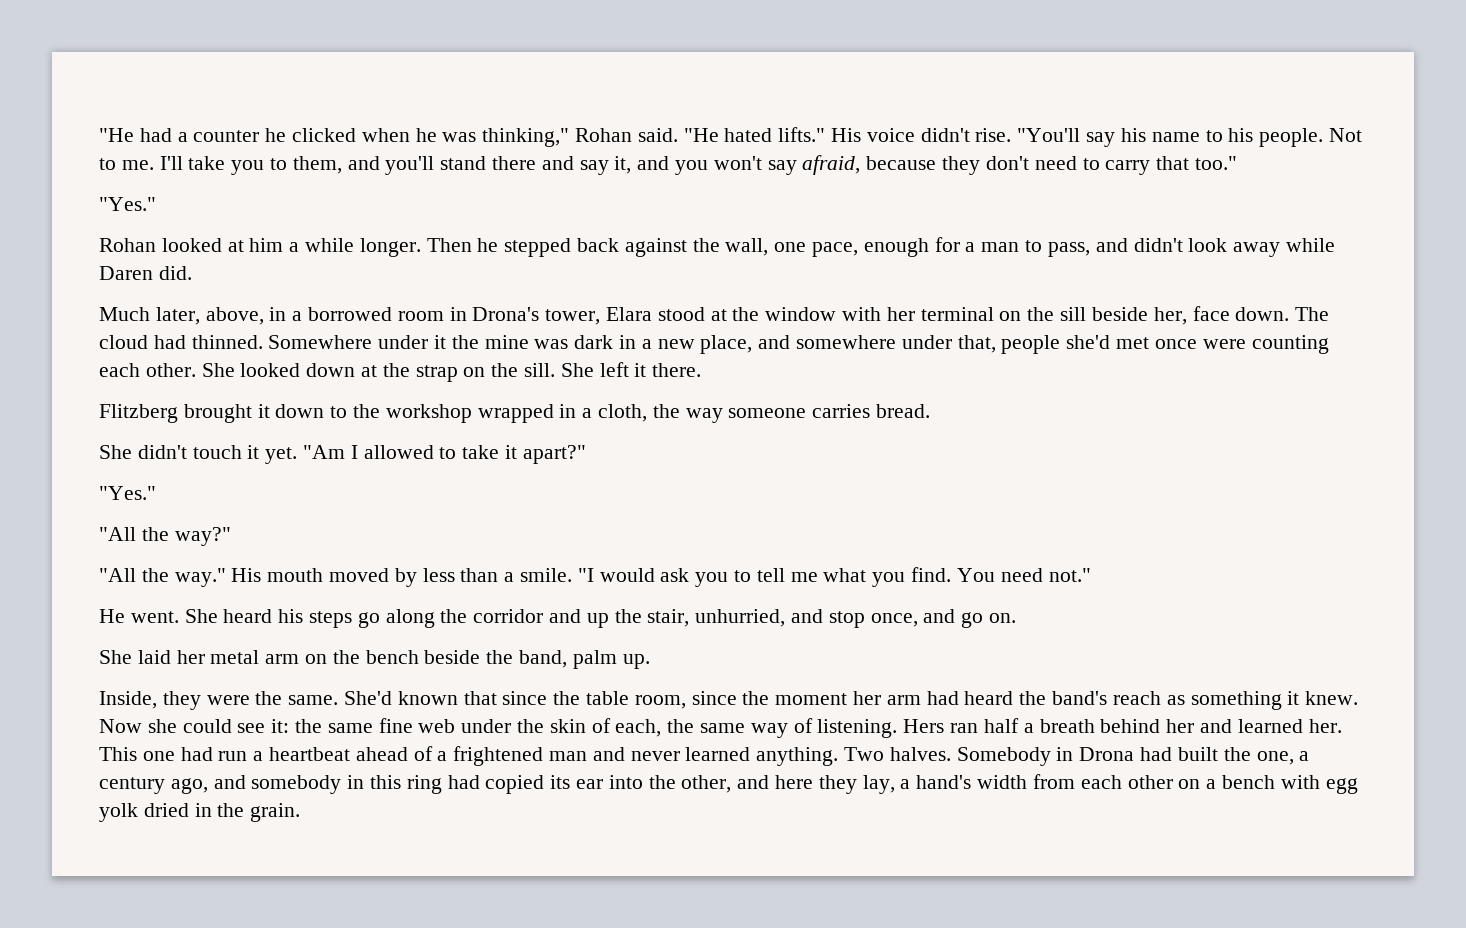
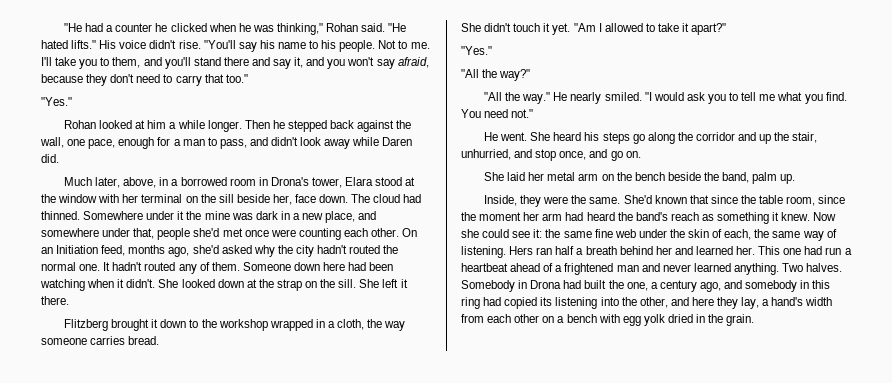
+ On an Initiation feed, months ago, she'd asked why the city hadn't routed the normal one. It hadn't routed any of them. Someone down here had been watching when it didn't.
- His mouth moved by less than a smile.
+ He nearly smiled.
- Somebody in Drona had built the one, a century ago, and somebody in this ring had copied its ear into the other, and here they lay, a hand's width from each other on a bench with egg yolk dried in the grain.
+ Somebody in Drona had built the one, a century ago, and somebody in this ring had copied its listening into the other, and here they lay, a hand's width from each other on a bench with egg yolk dried in the grain.

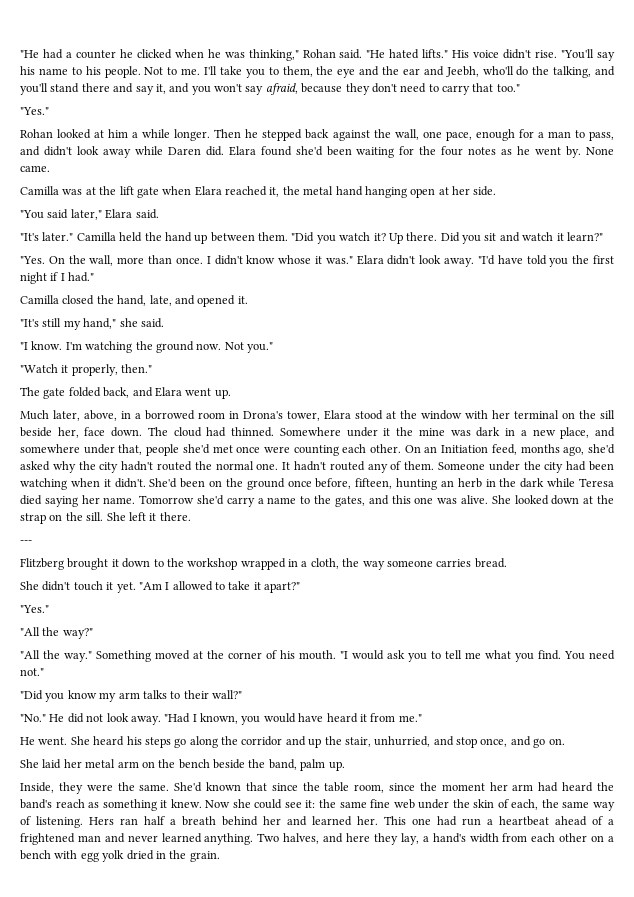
- I'll take you to them, and you'll stand there and say it, and you won't say afraid, because they don't need to carry that too."
+ I'll take you to them, the eye and the ear and Jeebh, who'll do the talking, and you'll stand there and say it, and you won't say afraid, because they don't need to carry that too."
+ Elara found she'd been waiting for the four notes as he went by. None came.
+ Camilla was at the lift gate when Elara reached it, the metal hand hanging open at her side.
+ "You said later," Elara said.
+ "It's later." Camilla held the hand up between them. "Did you watch it? Up there. Did you sit and watch it learn?"
+ "Yes. On the wall, more than once. I didn't know whose it was." Elara didn't look away. "I'd have told you the first night if I had."
+ Camilla closed the hand, late, and opened it.
+ "It's still my hand," she said.
+ "I know. I'm watching the ground now. Not you."
+ "Watch it properly, then."
+ The gate folded back, and Elara went up.
- Someone down here had been watching when it didn't.
+ Someone under the city had been watching when it didn't.
+ She'd been on the ground once before, fifteen, hunting an herb in the dark while Teresa died saying her name. Tomorrow she'd carry a name to the gates, and this one was alive.
+ ---
- He nearly smiled.
+ Something moved at the corner of his mouth.
+ "Did you know my arm talks to their wall?"
+ "No." He did not look away. "Had I known, you would have heard it from me."
- Two halves. Somebody in Drona had built the one, a century ago, and somebody in this ring had copied its listening into the other, and here they lay, a hand's width from each other on a bench with egg yolk dried in the grain.
+ Two halves, and here they lay, a hand's width from each other on a bench with egg yolk dried in the grain.

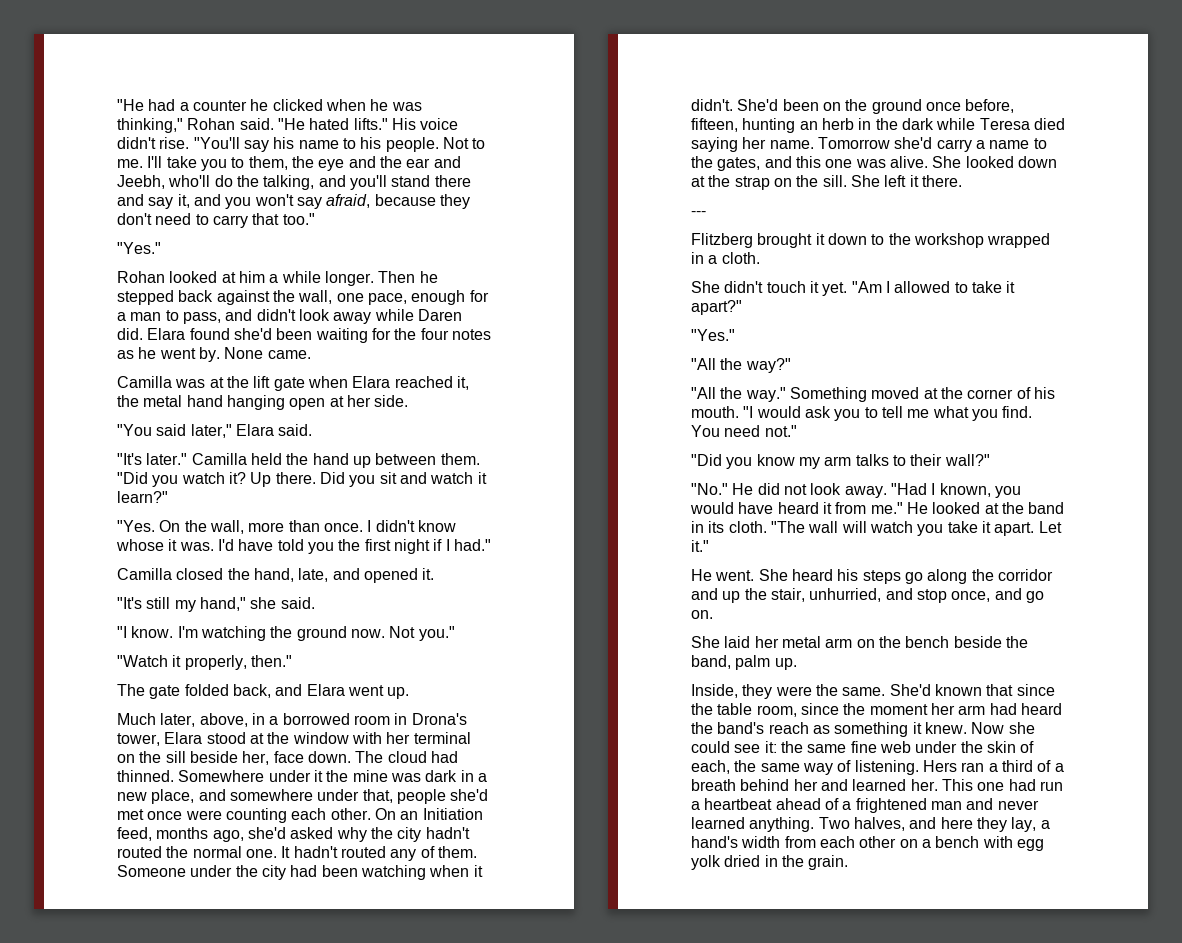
- I didn't know whose it was." Elara didn't look away. "I'd have told you the first night if I had."
+ I didn't know whose it was. I'd have told you the first night if I had."
- Flitzberg brought it down to the workshop wrapped in a cloth, the way someone carries bread.
+ Flitzberg brought it down to the workshop wrapped in a cloth.
+ He looked at the band in its cloth. "The wall will watch you take it apart. Let it."
- Hers ran half a breath behind her and learned her.
+ Hers ran a third of a breath behind her and learned her.

